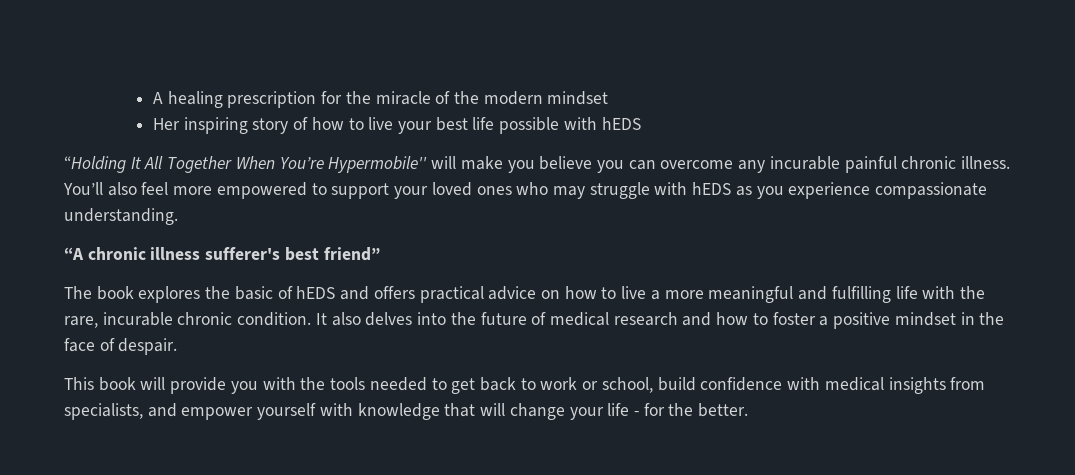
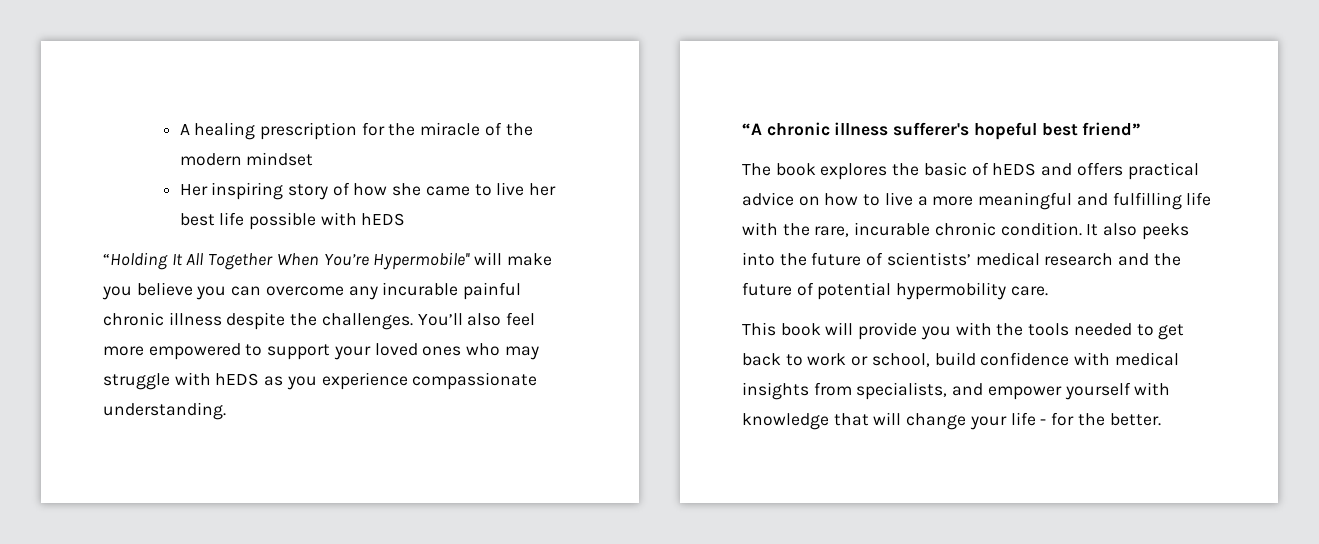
- Her inspiring story of how to live your best life possible with hEDS
+ Her inspiring story of how she came to live her best life possible with hEDS
- “Holding It All Together When You’re Hypermobile'' will make you believe you can overcome any incurable painful chronic illness.
+ “Holding It All Together When You’re Hypermobile'' will make you believe you can overcome any incurable painful chronic illness despite the challenges.
- “A chronic illness sufferer's best friend”
+ “A chronic illness sufferer's hopeful best friend”
- It also delves into the future of medical research and how to foster a positive mindset in the face of despair.
+ It also peeks into the future of scientists’ medical research and the future of potential hypermobility care.

